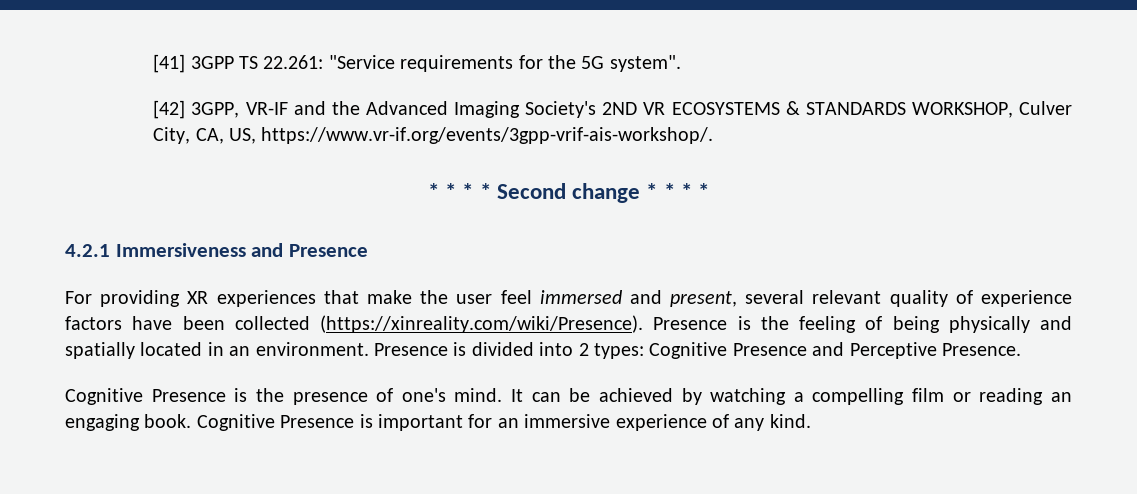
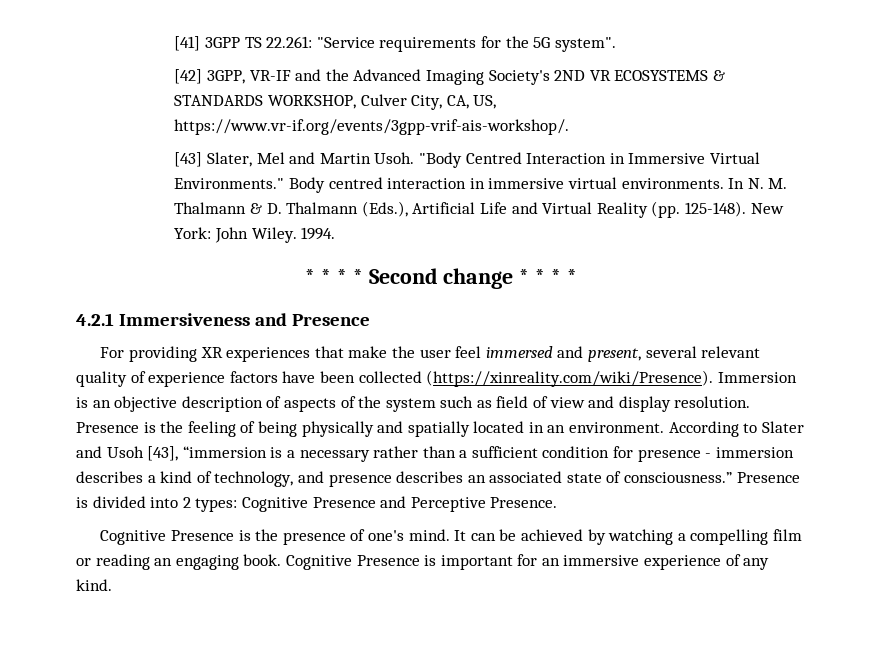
+ [43] Slater, Mel and Martin Usoh. "Body Centred Interaction in Immersive Virtual Environments." Body centred interaction in immersive virtual environments. In N. M. Thalmann & D. Thalmann (Eds.), Artificial Life and Virtual Reality (pp. 125-148). New York: John Wiley. 1994.
- For providing XR experiences that make the user feel immersed and present, several relevant quality of experience factors have been collected (https://xinreality.com/wiki/Presence). Presence is the feeling of being physically and spatially located in an environment.
+ For providing XR experiences that make the user feel immersed and present, several relevant quality of experience factors have been collected (https://xinreality.com/wiki/Presence). Immersion is an objective description of aspects of the system such as field of view and display resolution. Presence is the feeling of being physically and spatially located in an environment.
+ According to Slater and Usoh [43], “immersion is a necessary rather than a sufficient condition for presence - immersion describes a kind of technology, and presence describes an associated state of consciousness.”

